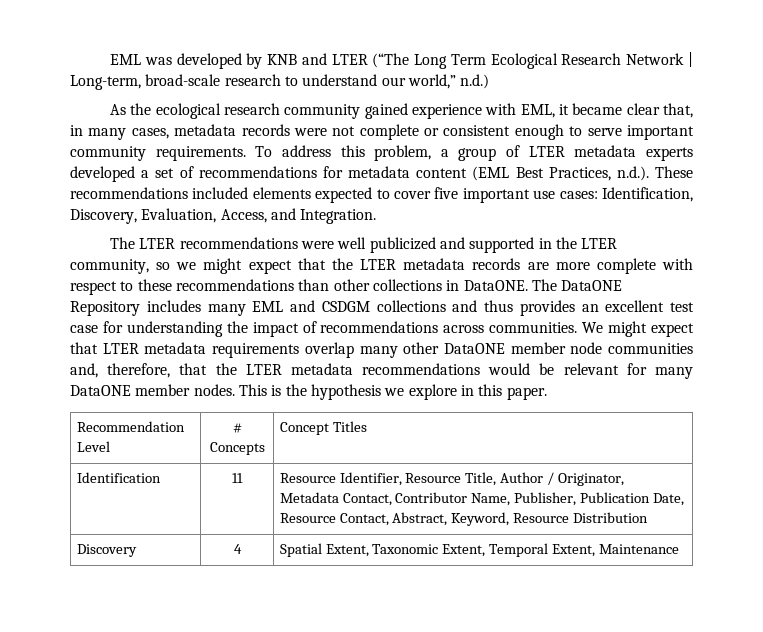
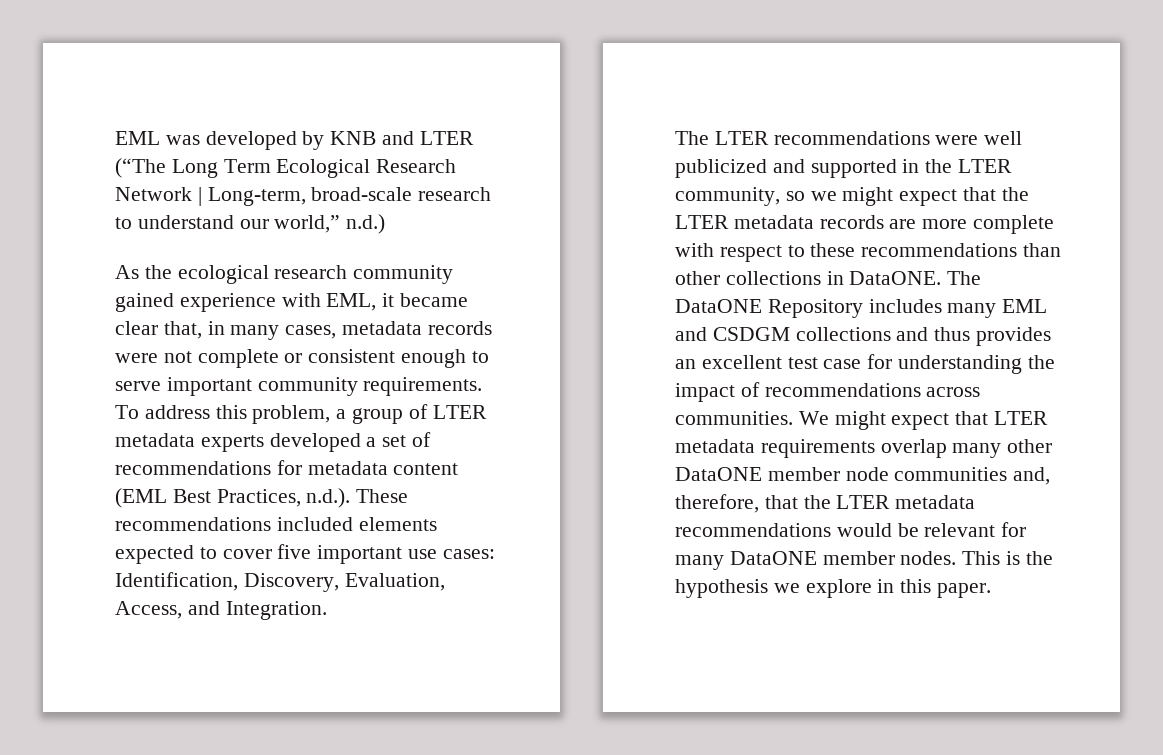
- Recommendation Level | # Concepts | Concept Titles
- Identification | 11 | Resource Identifier, Resource Title, Author / Originator, Metadata Contact, Contributor Name, Publisher, Publication Date, Resource Contact, Abstract, Keyword, Resource Distribution
- Discovery | 4 | Spatial Extent, Taxonomic Extent, Temporal Extent, Maintenance

